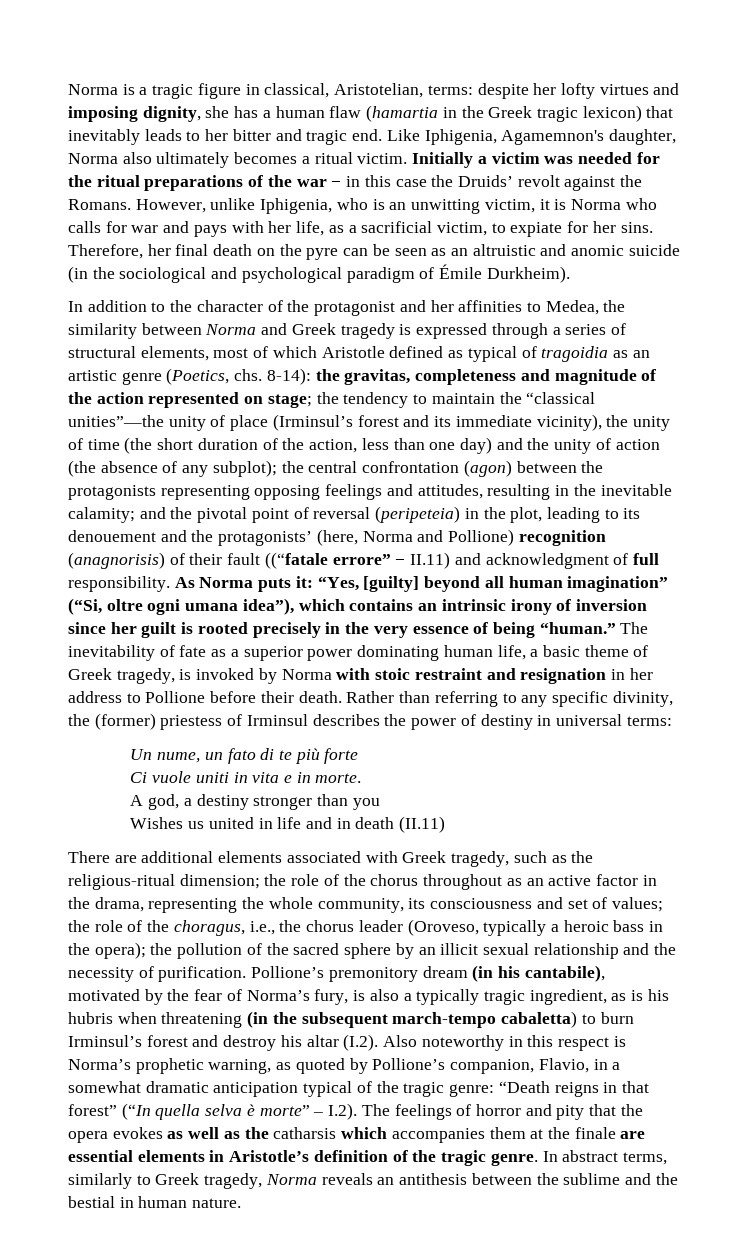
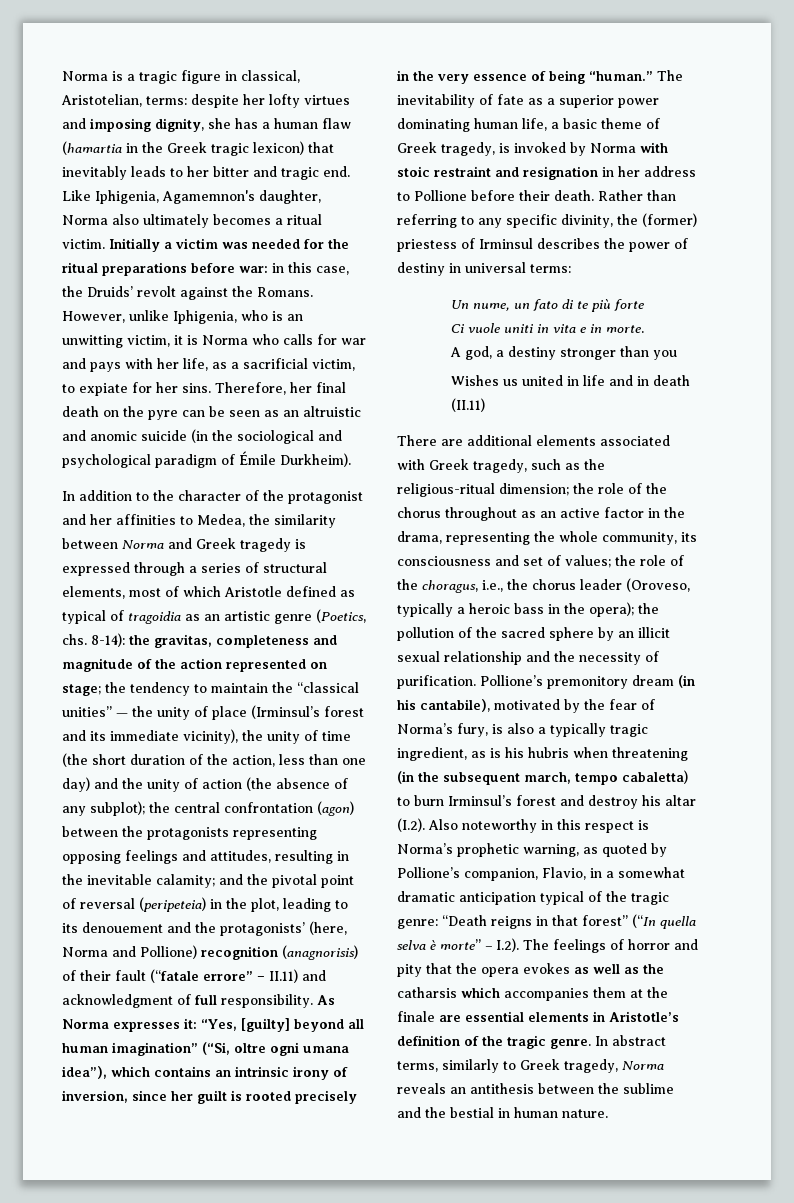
- Initially a victim was needed for the ritual preparations of the war − in this case the Druids’ revolt against the Romans.
+ Initially a victim was needed for the ritual preparations before war: in this case, the Druids’ revolt against the Romans.
- the tendency to maintain the “classical unities”—the unity of place (Irminsul’s forest and its immediate vicinity), the unity of time (the short duration of the action, less than one day) and the unity of action (the absence of any subplot);
+ the tendency to maintain the “classical unities” — the unity of place (Irminsul’s forest and its immediate vicinity), the unity of time (the short duration of the action, less than one day) and the unity of action (the absence of any subplot);
- and the pivotal point of reversal (peripeteia) in the plot, leading to its denouement and the protagonists’ (here, Norma and Pollione) recognition (anagnorisis) of their fault ((“fatale errore” − II.11) and acknowledgment of full responsibility.
+ and the pivotal point of reversal (peripeteia) in the plot, leading to its denouement and the protagonists’ (here, Norma and Pollione) recognition (anagnorisis) of their fault (“fatale errore” − II.11) and acknowledgment of full responsibility.
- As Norma puts it: “Yes, [guilty] beyond all human imagination” (“Si, oltre ogni umana idea”), which contains an intrinsic irony of inversion since her guilt is rooted precisely in the very essence of being “human.”
+ As Norma expresses it: “Yes, [guilty] beyond all human imagination” (“Si, oltre ogni umana idea”), which contains an intrinsic irony of inversion, since her guilt is rooted precisely in the very essence of being “human.”
- Pollione’s premonitory dream (in his cantabile), motivated by the fear of Norma’s fury, is also a typically tragic ingredient, as is his hubris when threatening (in the subsequent march-tempo cabaletta) to burn Irminsul’s forest and destroy his altar (I.2). Also noteworthy in this respect is Norma’s prophetic warning, as quoted by Pollione’s companion, Flavio, in a somewhat dramatic anticipation typical of the tragic genre:
+ Pollione’s premonitory dream (in his cantabile), motivated by the fear of Norma’s fury, is also a typically tragic ingredient, as is his hubris when threatening (in the subsequent march, tempo cabaletta) to burn Irminsul’s forest and destroy his altar (I.2). Also noteworthy in this respect is Norma’s prophetic warning, as quoted by Pollione’s companion, Flavio, in a somewhat dramatic anticipation typical of the tragic genre:

